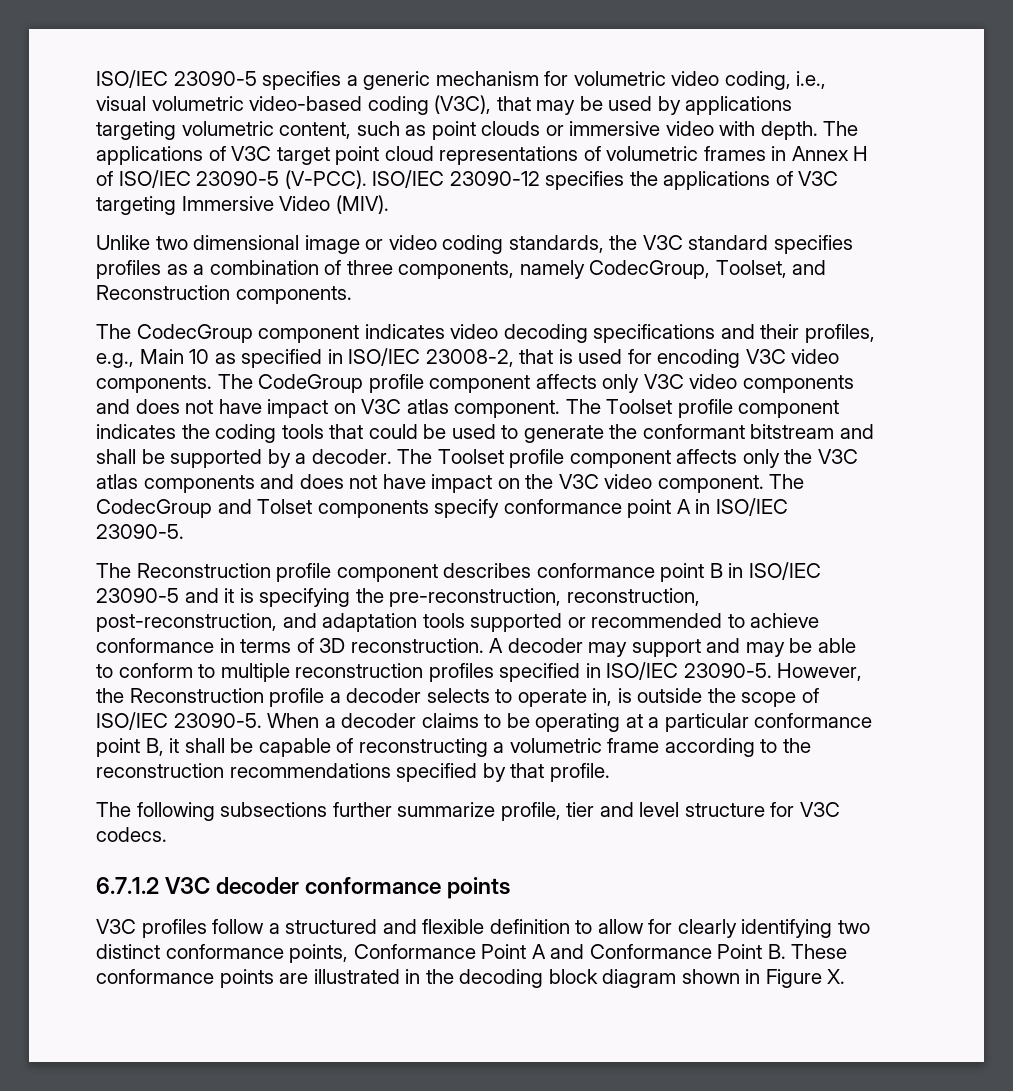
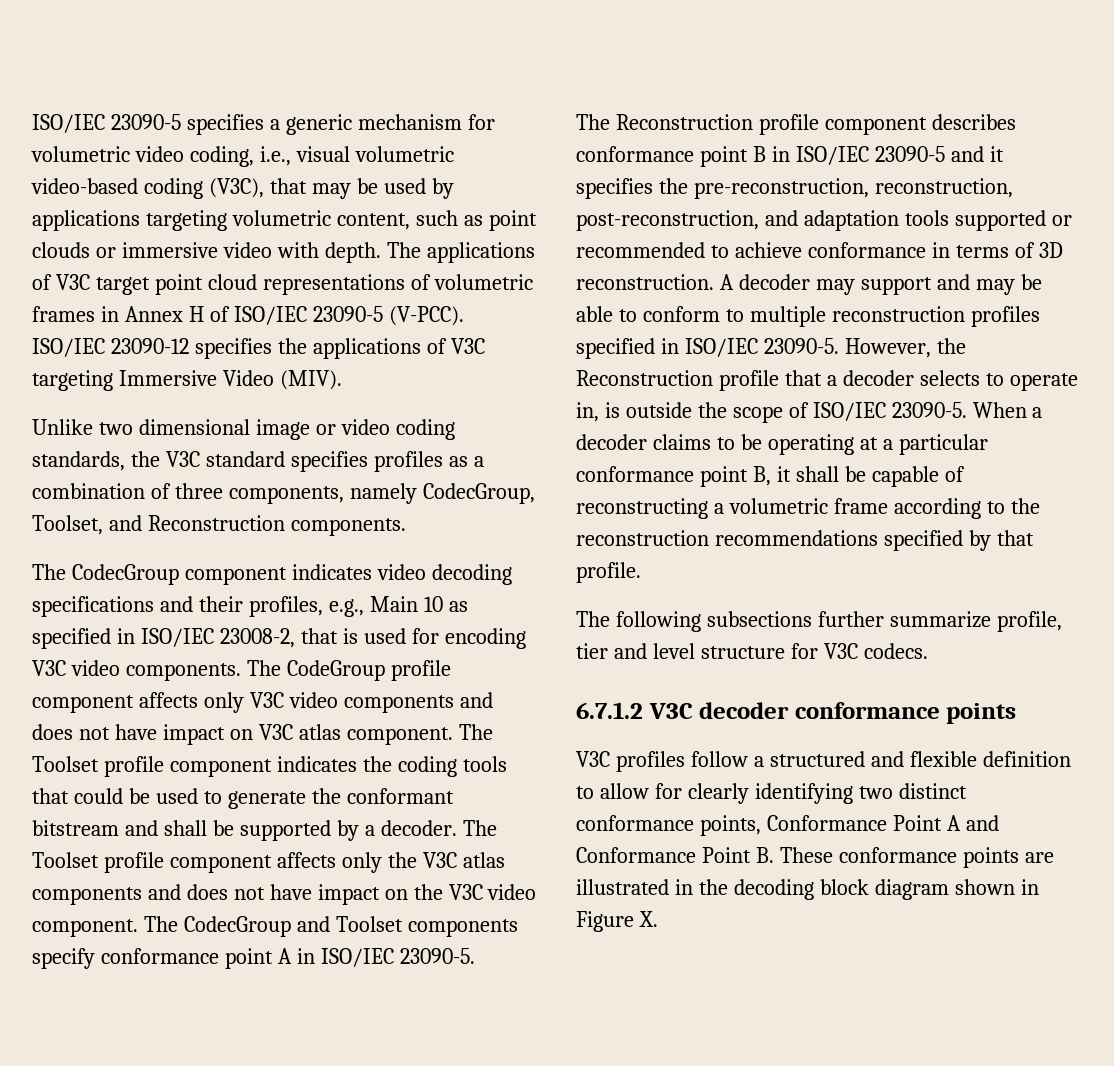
- The CodecGroup and Tolset components specify conformance point A in ISO/IEC 23090-5.
+ The CodecGroup and Toolset components specify conformance point A in ISO/IEC 23090-5.
- The Reconstruction profile component describes conformance point B in ISO/IEC 23090-5 and it is specifying the pre-reconstruction, reconstruction, post-reconstruction, and adaptation tools supported or recommended to achieve conformance in terms of 3D reconstruction.
+ The Reconstruction profile component describes conformance point B in ISO/IEC 23090-5 and it specifies the pre-reconstruction, reconstruction, post-reconstruction, and adaptation tools supported or recommended to achieve conformance in terms of 3D reconstruction.
- However, the Reconstruction profile a decoder selects to operate in, is outside the scope of ISO/IEC 23090-5.
+ However, the Reconstruction profile that a decoder selects to operate in, is outside the scope of ISO/IEC 23090-5.

